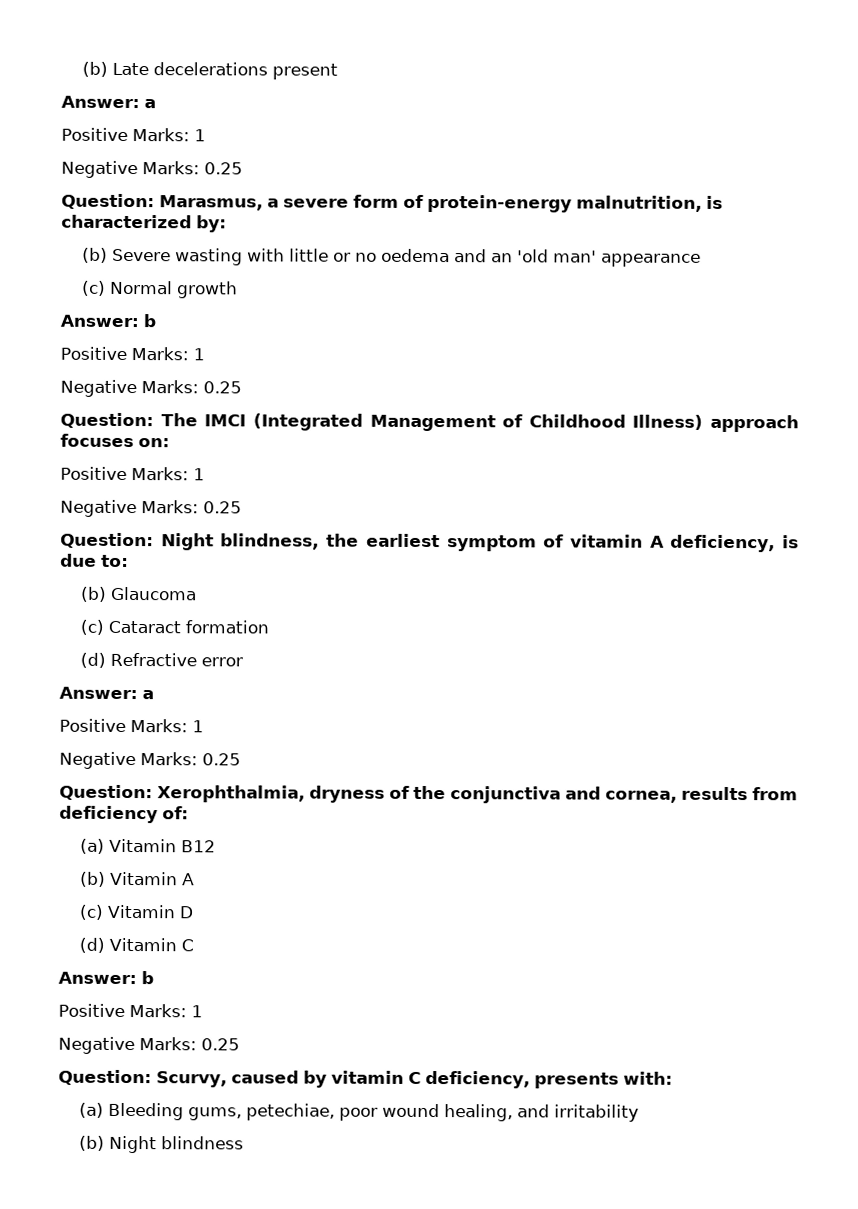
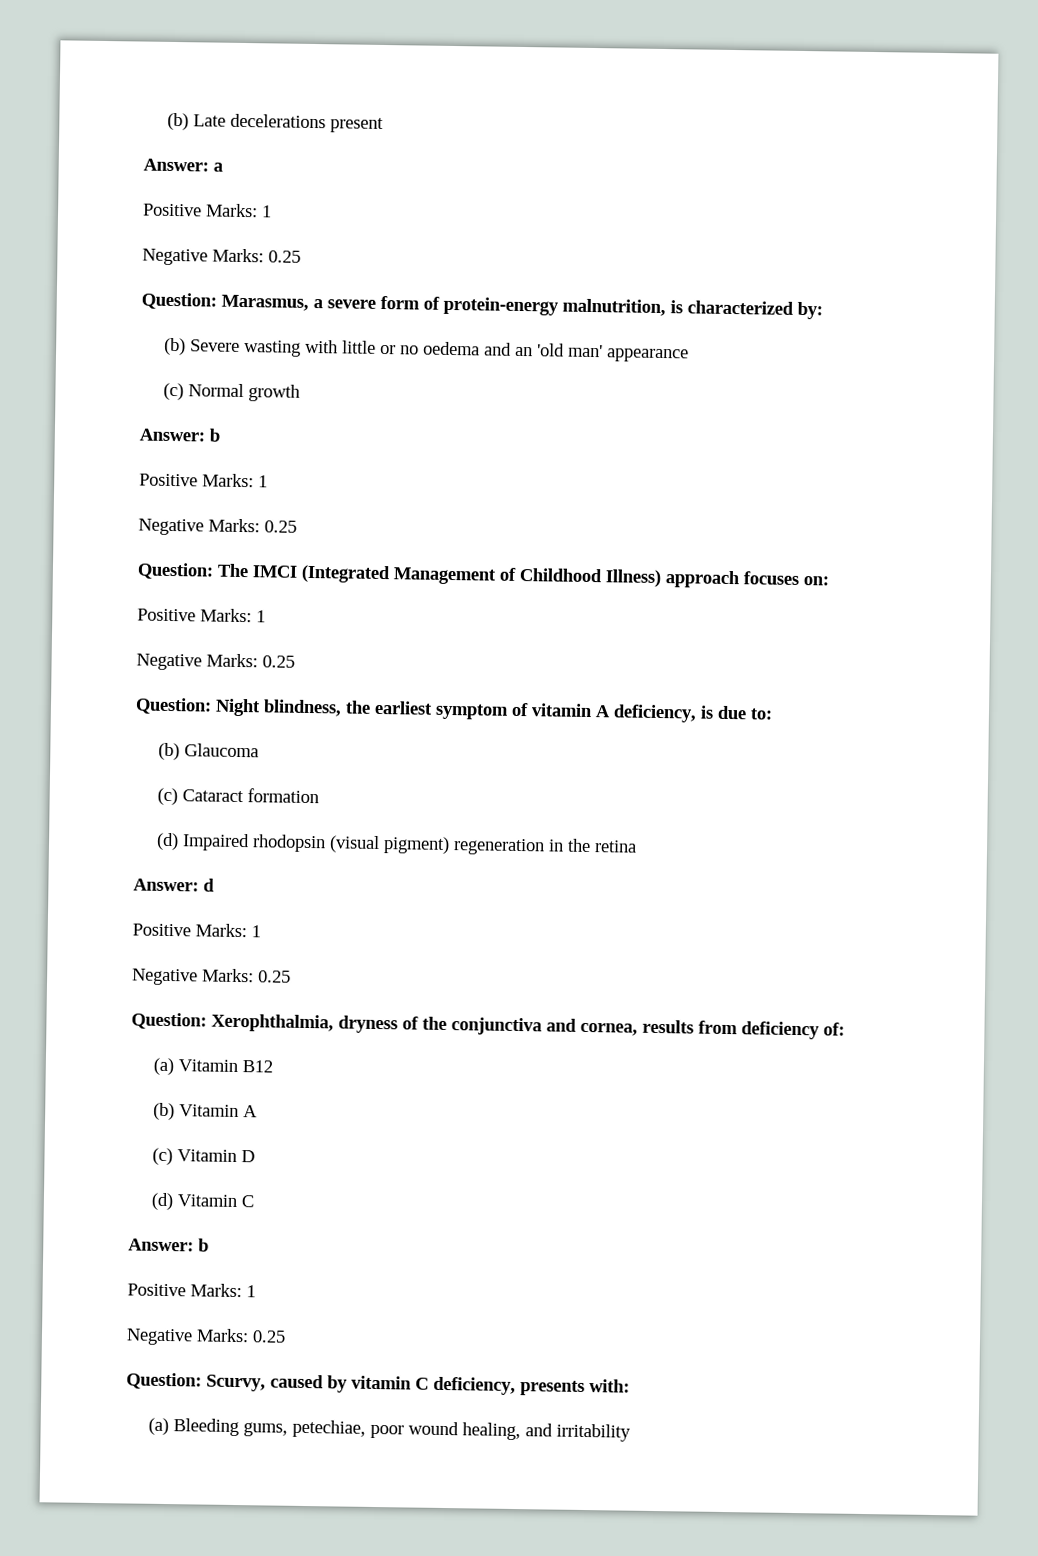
- (d) Refractive error
- Answer: a
+ (d) Impaired rhodopsin (visual pigment) regeneration in the retina
+ Answer: d
- (b) Night blindness

